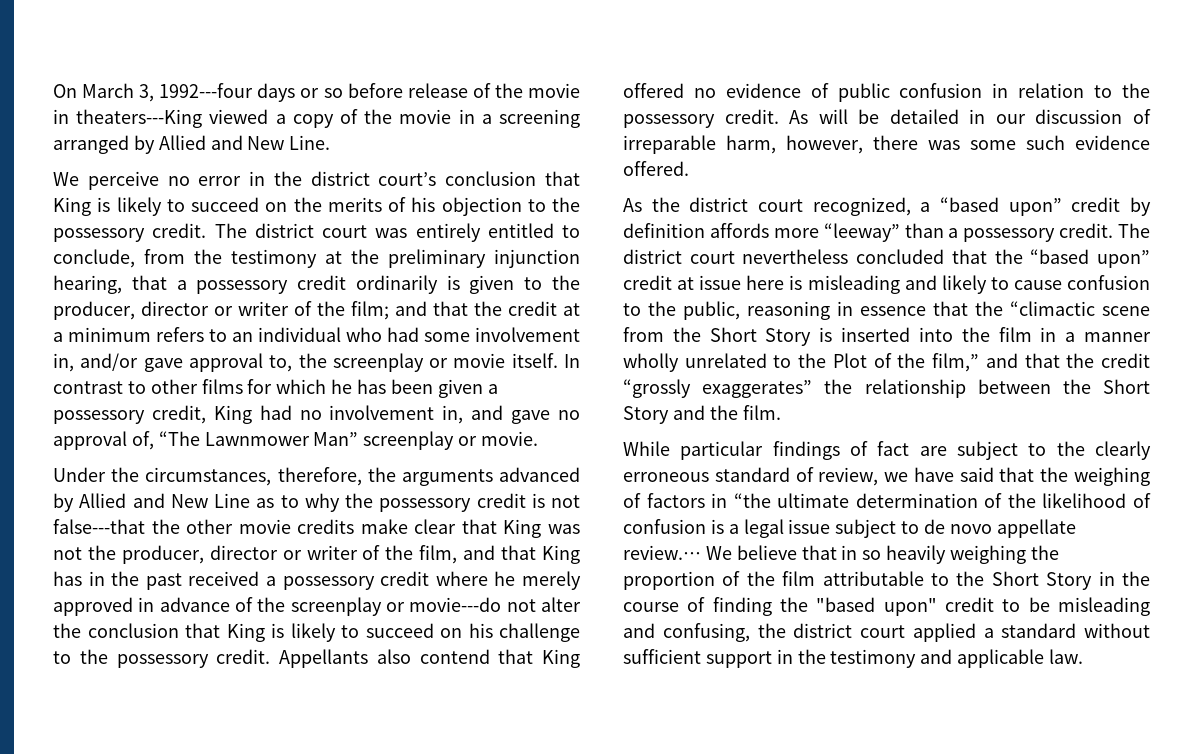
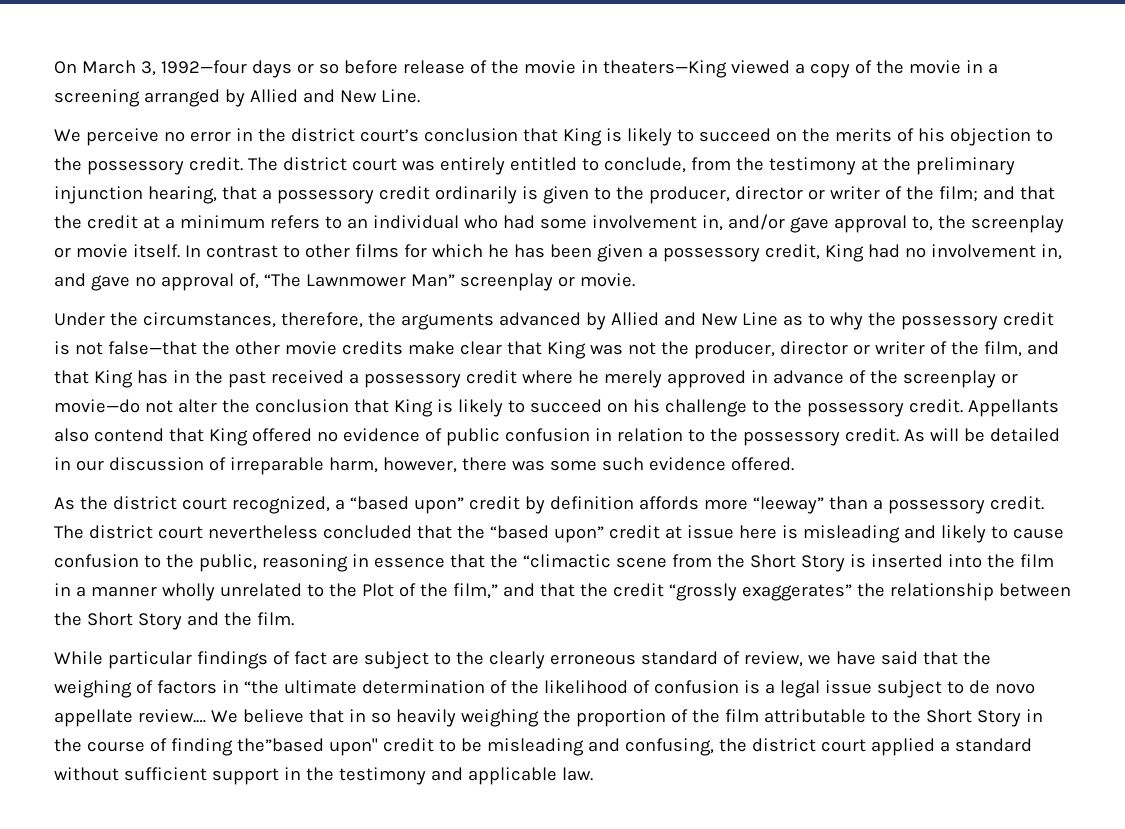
- On March 3, 1992---four days or so before release of the movie in theaters---King viewed a copy of the movie in a screening arranged by Allied and New Line.
+ On March 3, 1992—four days or so before release of the movie in theaters—King viewed a copy of the movie in a screening arranged by Allied and New Line.
- Under the circumstances, therefore, the arguments advanced by Allied and New Line as to why the possessory credit is not false---that the other movie credits make clear that King was not the producer, director or writer of the film, and that King has in the past received a possessory credit where he merely approved in advance of the screenplay or movie---do not alter the conclusion that King is likely to succeed on his challenge to the possessory credit.
+ Under the circumstances, therefore, the arguments advanced by Allied and New Line as to why the possessory credit is not false—that the other movie credits make clear that King was not the producer, director or writer of the film, and that King has in the past received a possessory credit where he merely approved in advance of the screenplay or movie—do not alter the conclusion that King is likely to succeed on his challenge to the possessory credit.
- We believe that in so heavily weighing the proportion of the film attributable to the Short Story in the course of finding the "based upon" credit to be misleading and confusing, the district court applied a standard without sufficient support in the testimony and applicable law.
+ We believe that in so heavily weighing the proportion of the film attributable to the Short Story in the course of finding the”based upon" credit to be misleading and confusing, the district court applied a standard without sufficient support in the testimony and applicable law.

